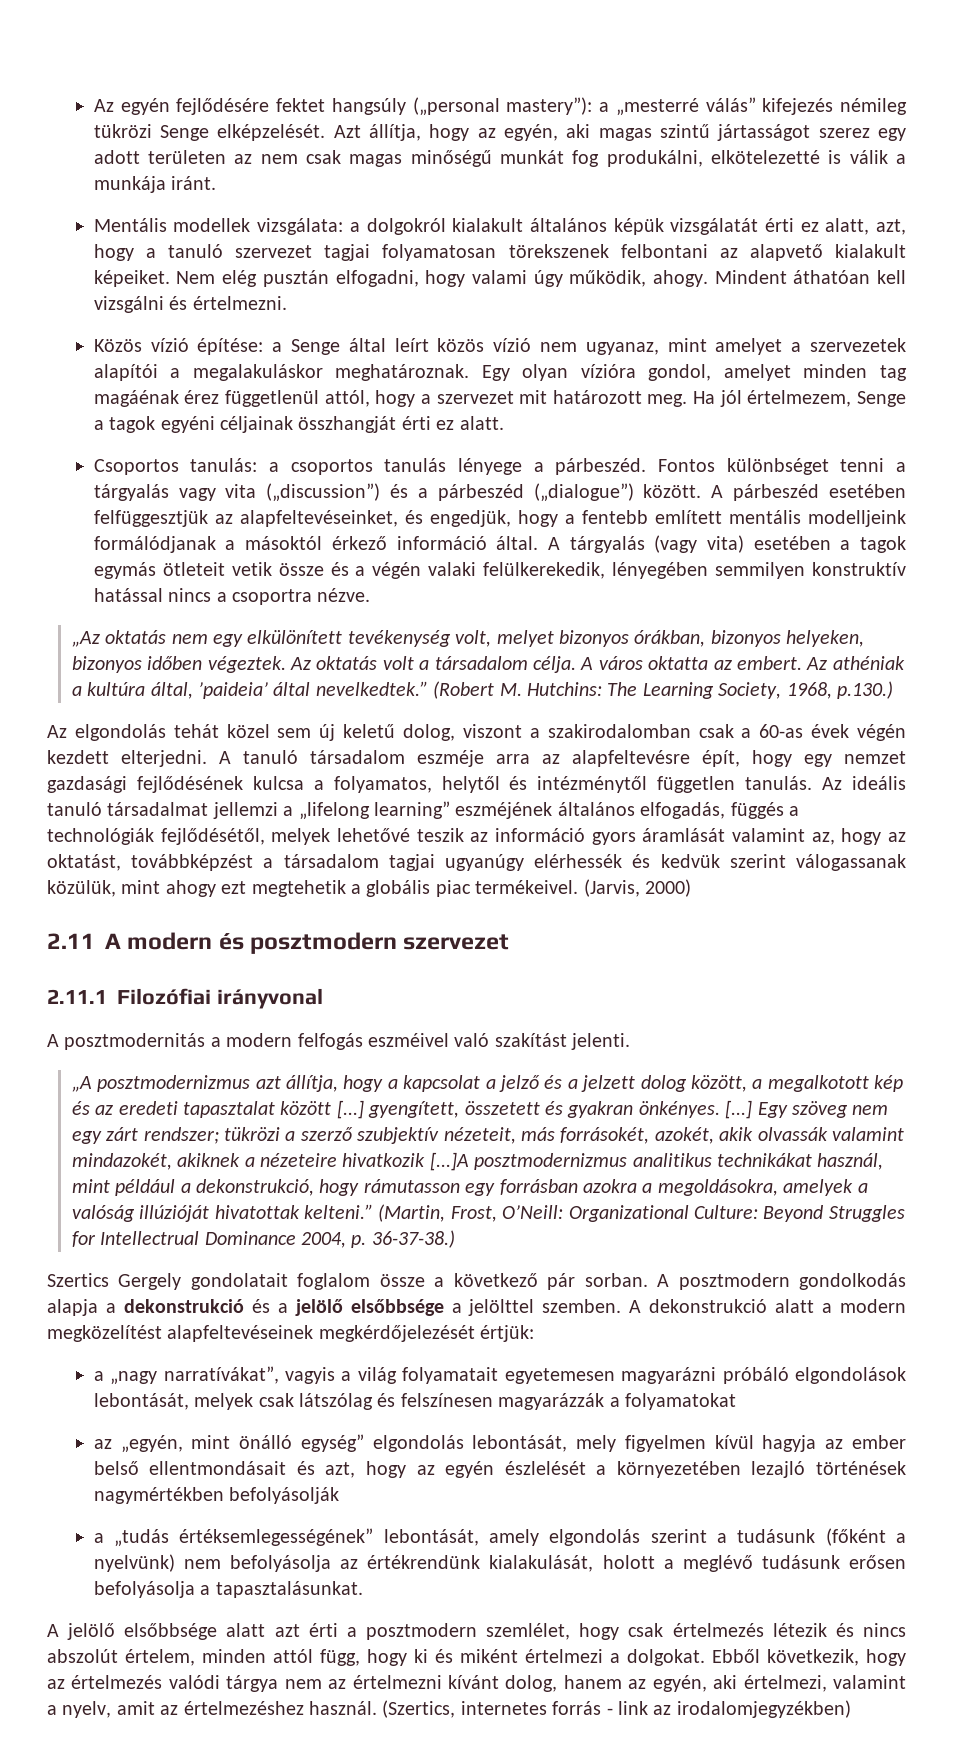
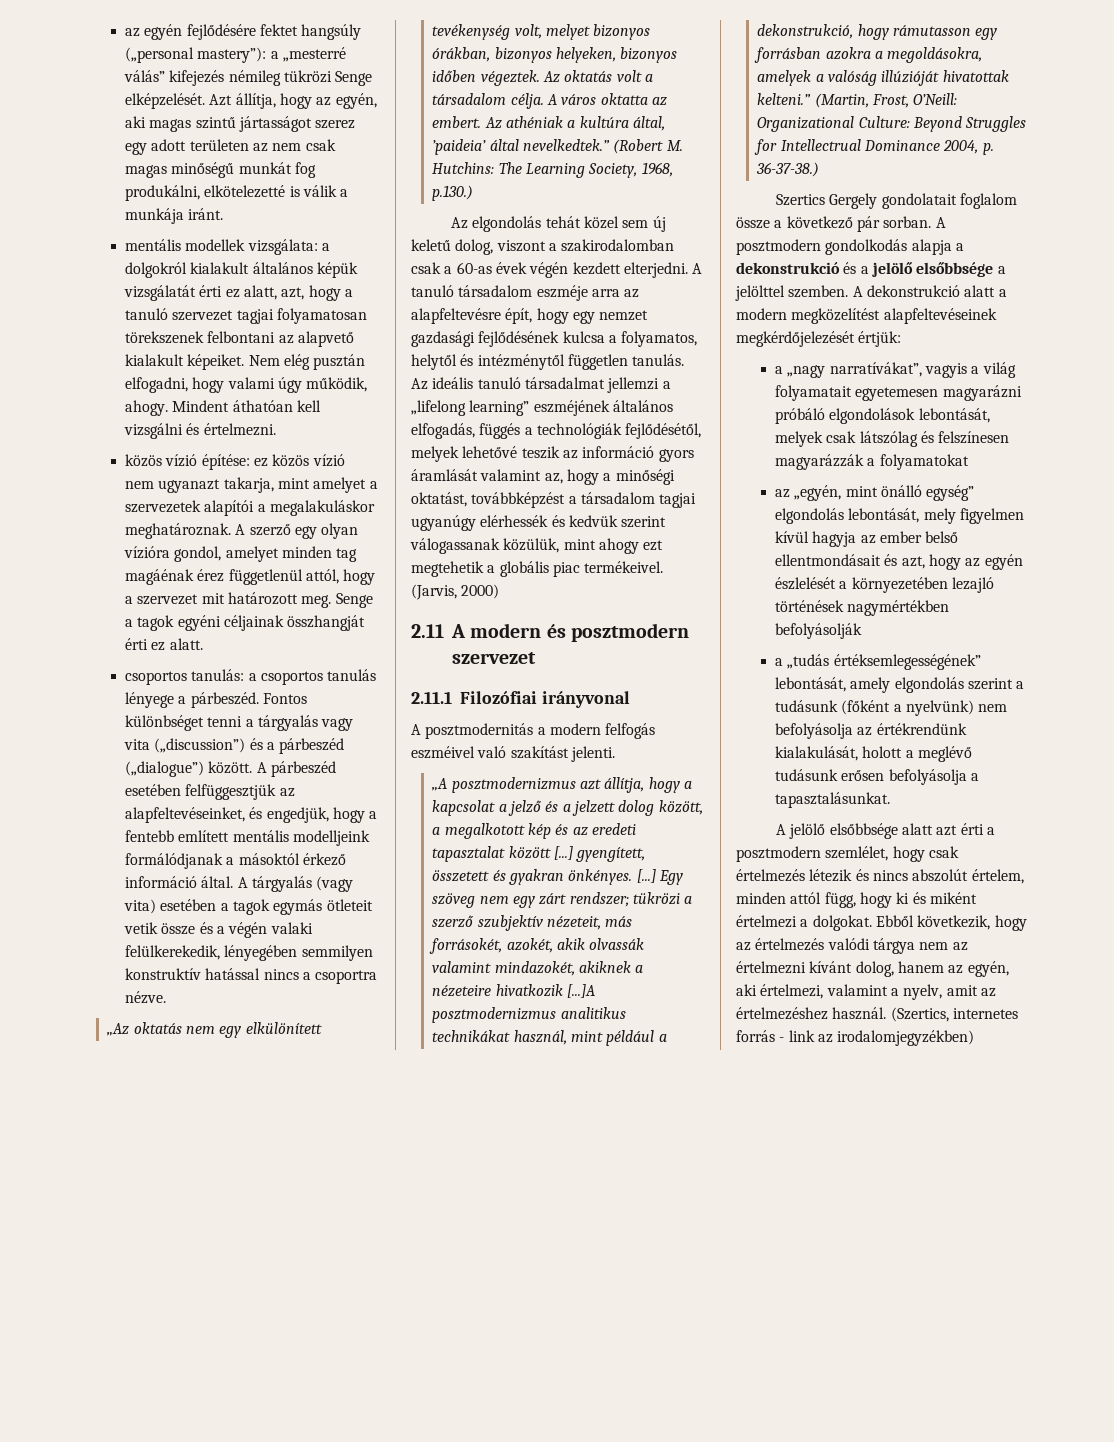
- Az egyén fejlődésére fektet hangsúly („personal mastery”): a „mesterré válás” kifejezés némileg tükrözi Senge elképzelését.
+ az egyén fejlődésére fektet hangsúly („personal mastery”): a „mesterré válás” kifejezés némileg tükrözi Senge elképzelését.
- Mentális modellek vizsgálata: a dolgokról kialakult általános képük vizsgálatát érti ez alatt, azt, hogy a tanuló szervezet tagjai folyamatosan törekszenek felbontani az alapvető kialakult képeiket.
+ mentális modellek vizsgálata: a dolgokról kialakult általános képük vizsgálatát érti ez alatt, azt, hogy a tanuló szervezet tagjai folyamatosan törekszenek felbontani az alapvető kialakult képeiket.
- Közös vízió építése: a Senge által leírt közös vízió nem ugyanaz, mint amelyet a szervezetek alapítói a megalakuláskor meghatároznak.
+ közös vízió építése: ez közös vízió nem ugyanazt takarja, mint amelyet a szervezetek alapítói a megalakuláskor meghatároznak.
- Egy olyan vízióra gondol, amelyet minden tag magáénak érez függetlenül attól, hogy a szervezet mit határozott meg.
+ A szerző egy olyan vízióra gondol, amelyet minden tag magáénak érez függetlenül attól, hogy a szervezet mit határozott meg.
- Ha jól értelmezem, Senge a tagok egyéni céljainak összhangját érti ez alatt.
+ Senge a tagok egyéni céljainak összhangját érti ez alatt.
- Csoportos tanulás: a csoportos tanulás lényege a párbeszéd.
+ csoportos tanulás: a csoportos tanulás lényege a párbeszéd.
- Az ideális tanuló társadalmat jellemzi a „lifelong learning” eszméjének általános elfogadás, függés a technológiák fejlődésétől, melyek lehetővé teszik az információ gyors áramlását valamint az, hogy az oktatást, továbbképzést a társadalom tagjai ugyanúgy elérhessék és kedvük szerint válogassanak közülük, mint ahogy ezt megtehetik a globális piac termékeivel.
+ Az ideális tanuló társadalmat jellemzi a „lifelong learning” eszméjének általános elfogadás, függés a technológiák fejlődésétől, melyek lehetővé teszik az információ gyors áramlását valamint az, hogy a minőségi oktatást, továbbképzést a társadalom tagjai ugyanúgy elérhessék és kedvük szerint válogassanak közülük, mint ahogy ezt megtehetik a globális piac termékeivel.

